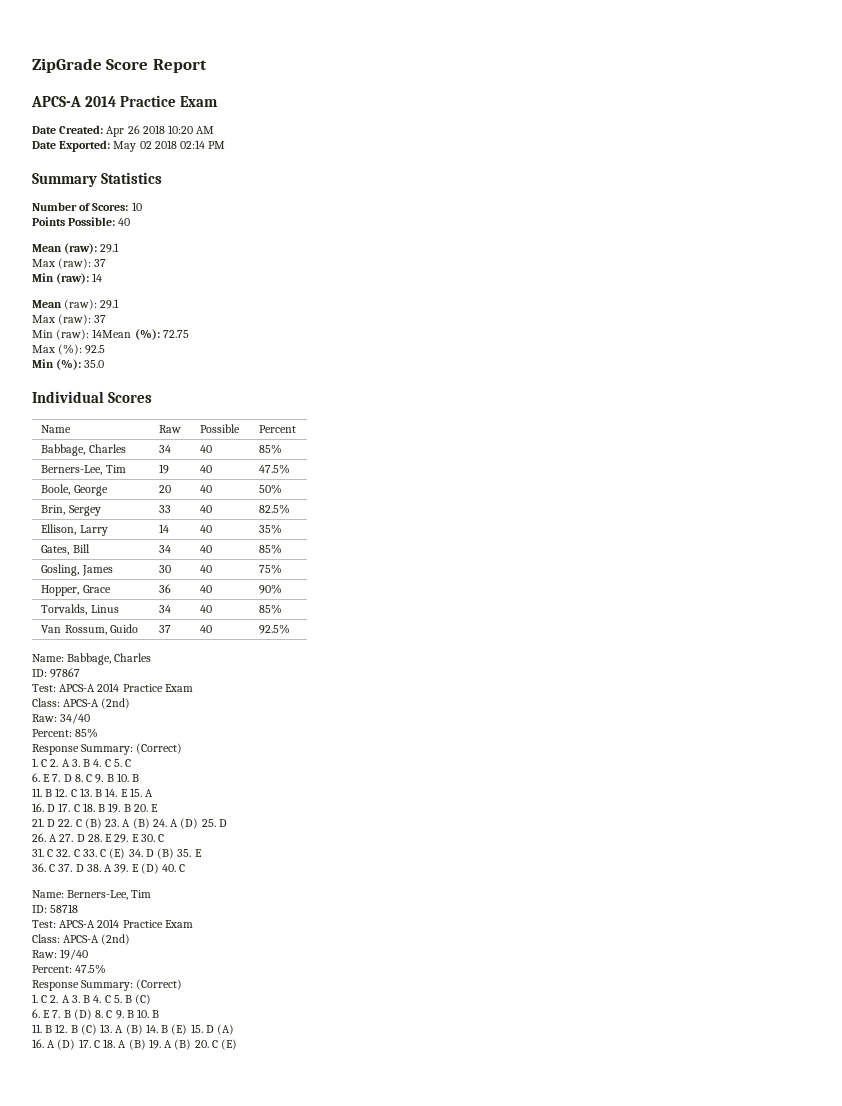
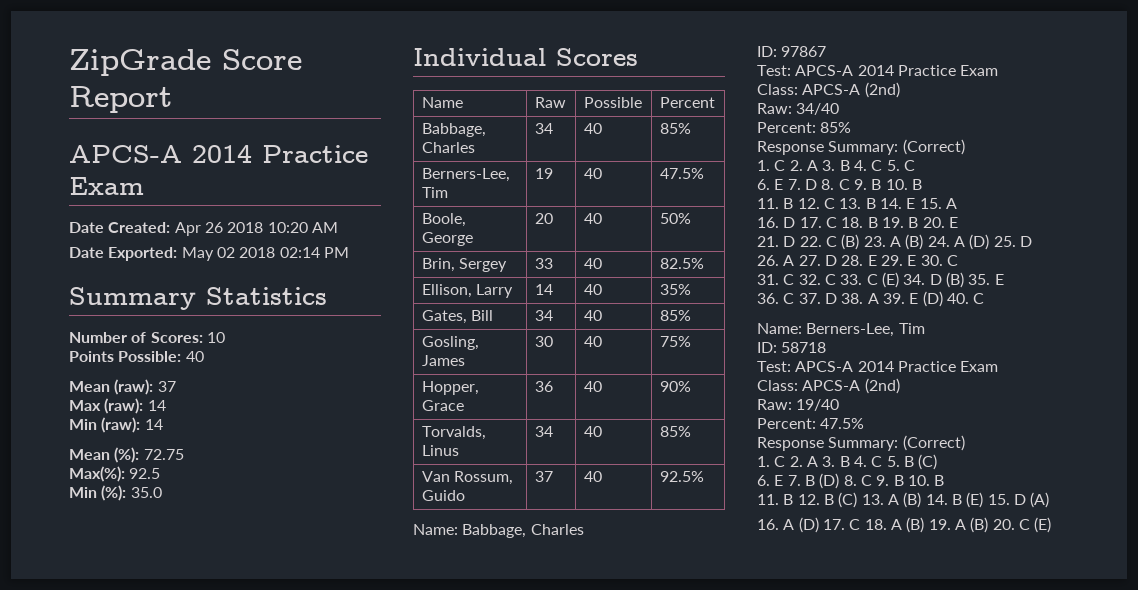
  Points Possible: 40
- Mean (raw): 29.1
- Max (raw): 37
+ Mean (raw): 37
+ Max (raw): 14
  Min (raw): 14
- Mean (raw): 29.1
- Max (raw): 37
- Min (raw): 14Mean (%): 72.75
+ Mean (%): 72.75
- Max (%): 92.5
+ Max(%): 92.5

